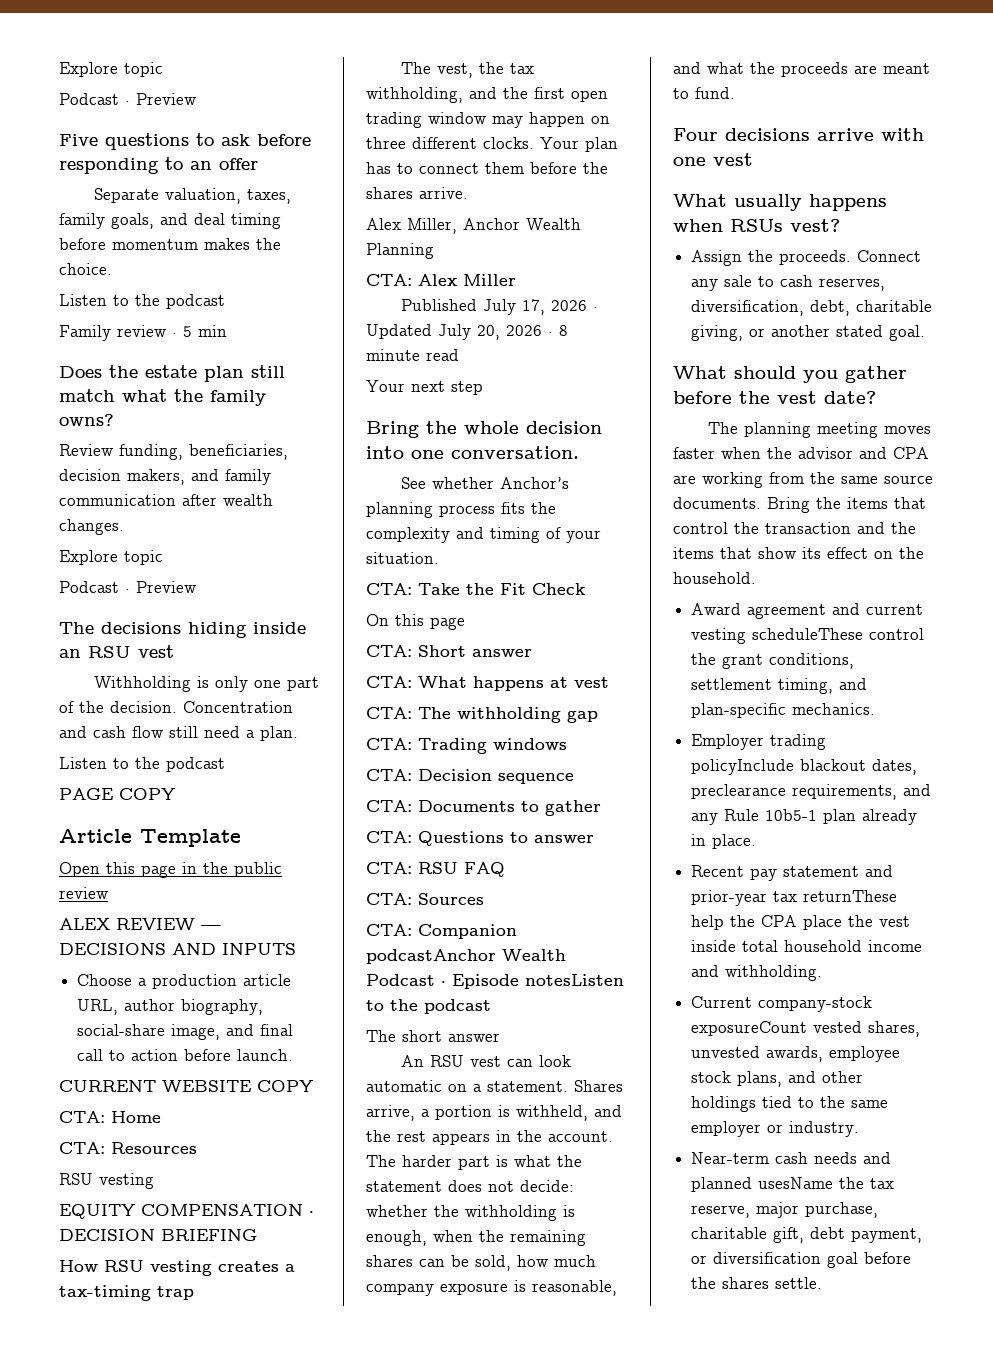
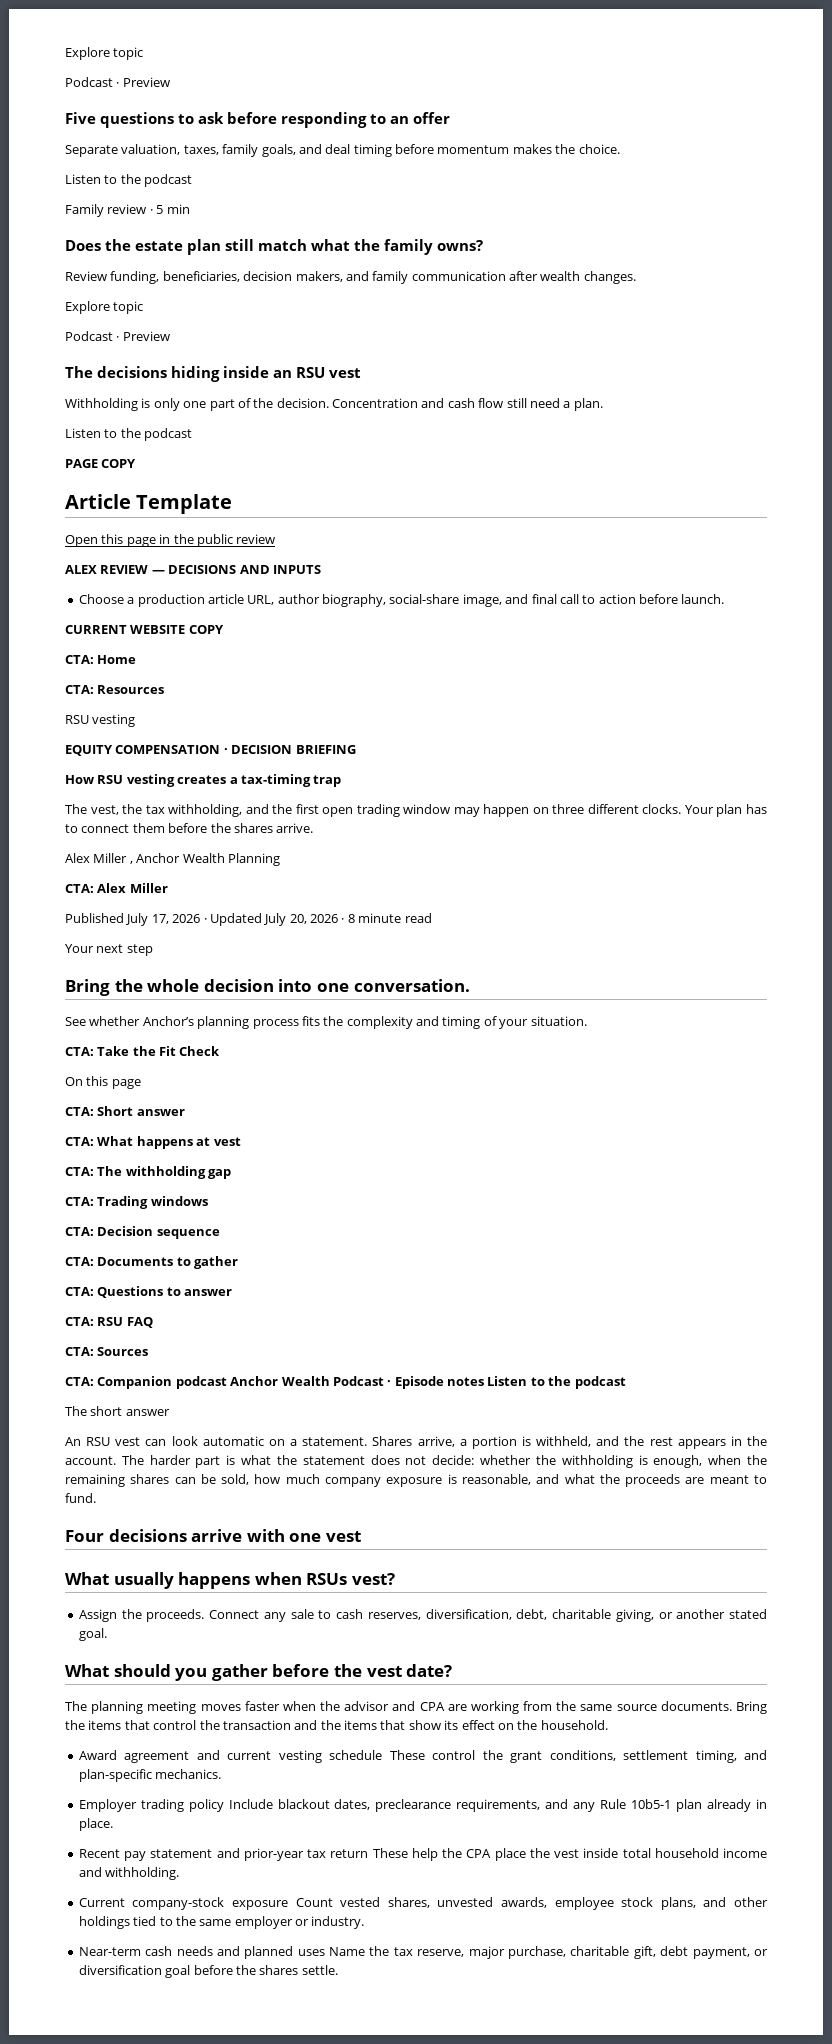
- Alex Miller, Anchor Wealth Planning
+ Alex Miller , Anchor Wealth Planning
- CTA: Companion podcastAnchor Wealth Podcast · Episode notesListen to the podcast
+ CTA: Companion podcast Anchor Wealth Podcast · Episode notes Listen to the podcast
- Award agreement and current vesting scheduleThese control the grant conditions, settlement timing, and plan-specific mechanics.
+ Award agreement and current vesting schedule These control the grant conditions, settlement timing, and plan-specific mechanics.
- Employer trading policyInclude blackout dates, preclearance requirements, and any Rule 10b5-1 plan already in place.
+ Employer trading policy Include blackout dates, preclearance requirements, and any Rule 10b5-1 plan already in place.
- Recent pay statement and prior-year tax returnThese help the CPA place the vest inside total household income and withholding.
+ Recent pay statement and prior-year tax return These help the CPA place the vest inside total household income and withholding.
- Current company-stock exposureCount vested shares, unvested awards, employee stock plans, and other holdings tied to the same employer or industry.
+ Current company-stock exposure Count vested shares, unvested awards, employee stock plans, and other holdings tied to the same employer or industry.
- Near-term cash needs and planned usesName the tax reserve, major purchase, charitable gift, debt payment, or diversification goal before the shares settle.
+ Near-term cash needs and planned uses Name the tax reserve, major purchase, charitable gift, debt payment, or diversification goal before the shares settle.

